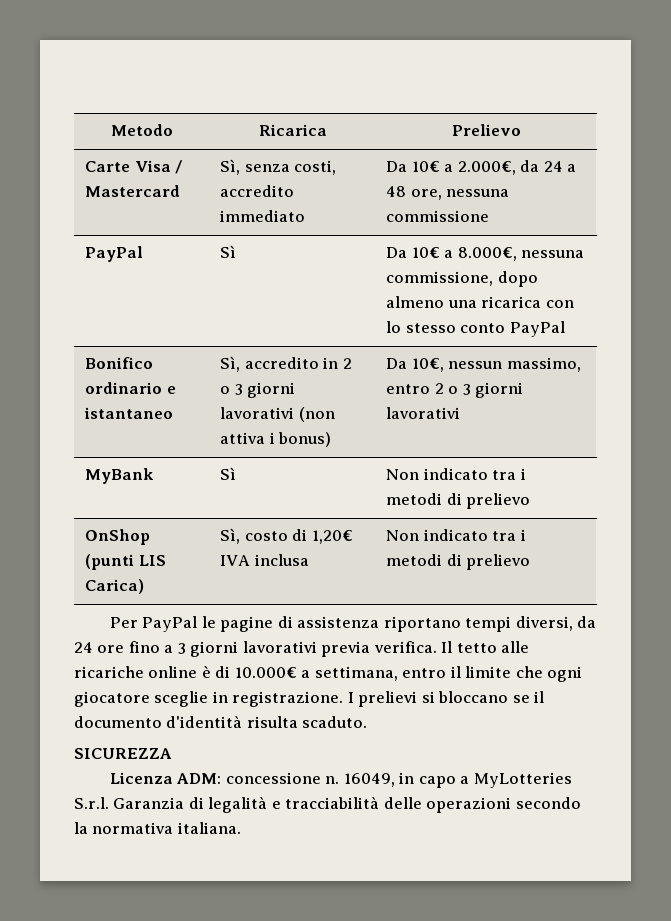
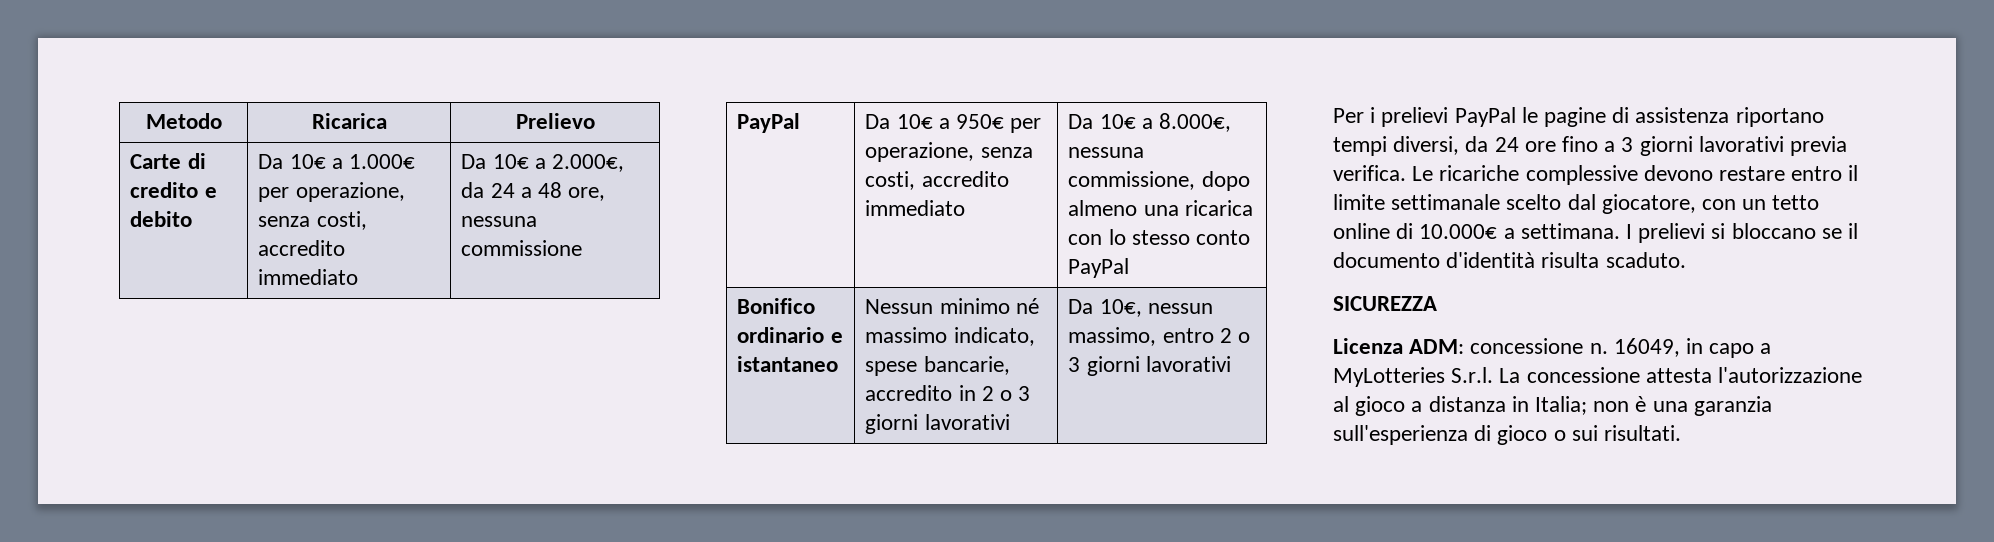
- Carte Visa / Mastercard | Sì, senza costi, accredito immediato | Da 10€ a 2.000€, da 24 a 48 ore, nessuna commissione
+ Carte di credito e debito | Da 10€ a 1.000€ per operazione, senza costi, accredito immediato | Da 10€ a 2.000€, da 24 a 48 ore, nessuna commissione
- PayPal | Sì | Da 10€ a 8.000€, nessuna commissione, dopo almeno una ricarica con lo stesso conto PayPal
+ PayPal | Da 10€ a 950€ per operazione, senza costi, accredito immediato | Da 10€ a 8.000€, nessuna commissione, dopo almeno una ricarica con lo stesso conto PayPal
- Bonifico ordinario e istantaneo | Sì, accredito in 2 o 3 giorni lavorativi (non attiva i bonus) | Da 10€, nessun massimo, entro 2 o 3 giorni lavorativi
+ Bonifico ordinario e istantaneo | Nessun minimo né massimo indicato, spese bancarie, accredito in 2 o 3 giorni lavorativi | Da 10€, nessun massimo, entro 2 o 3 giorni lavorativi
- MyBank | Sì | Non indicato tra i metodi di prelievo
- OnShop (punti LIS Carica) | Sì, costo di 1,20€ IVA inclusa | Non indicato tra i metodi di prelievo
- Per PayPal le pagine di assistenza riportano tempi diversi, da 24 ore fino a 3 giorni lavorativi previa verifica.
+ Per i prelievi PayPal le pagine di assistenza riportano tempi diversi, da 24 ore fino a 3 giorni lavorativi previa verifica.
- Il tetto alle ricariche online è di 10.000€ a settimana, entro il limite che ogni giocatore sceglie in registrazione.
+ Le ricariche complessive devono restare entro il limite settimanale scelto dal giocatore, con un tetto online di 10.000€ a settimana.
- 16049, in capo a MyLotteries S.r.l. Garanzia di legalità e tracciabilità delle operazioni secondo la normativa italiana.
+ 16049, in capo a MyLotteries S.r.l. La concessione attesta l'autorizzazione al gioco a distanza in Italia; non è una garanzia sull'esperienza di gioco o sui risultati.

